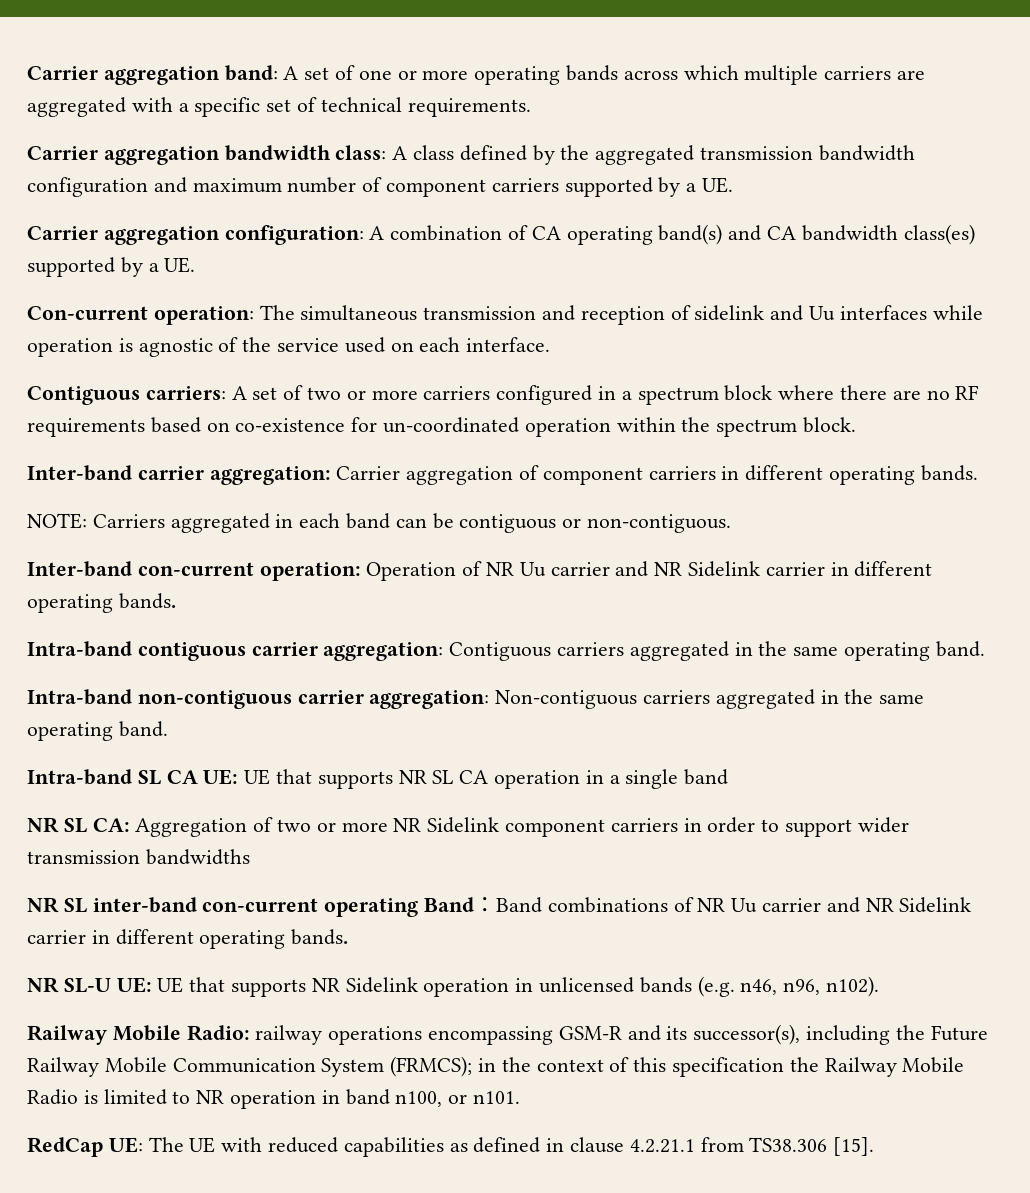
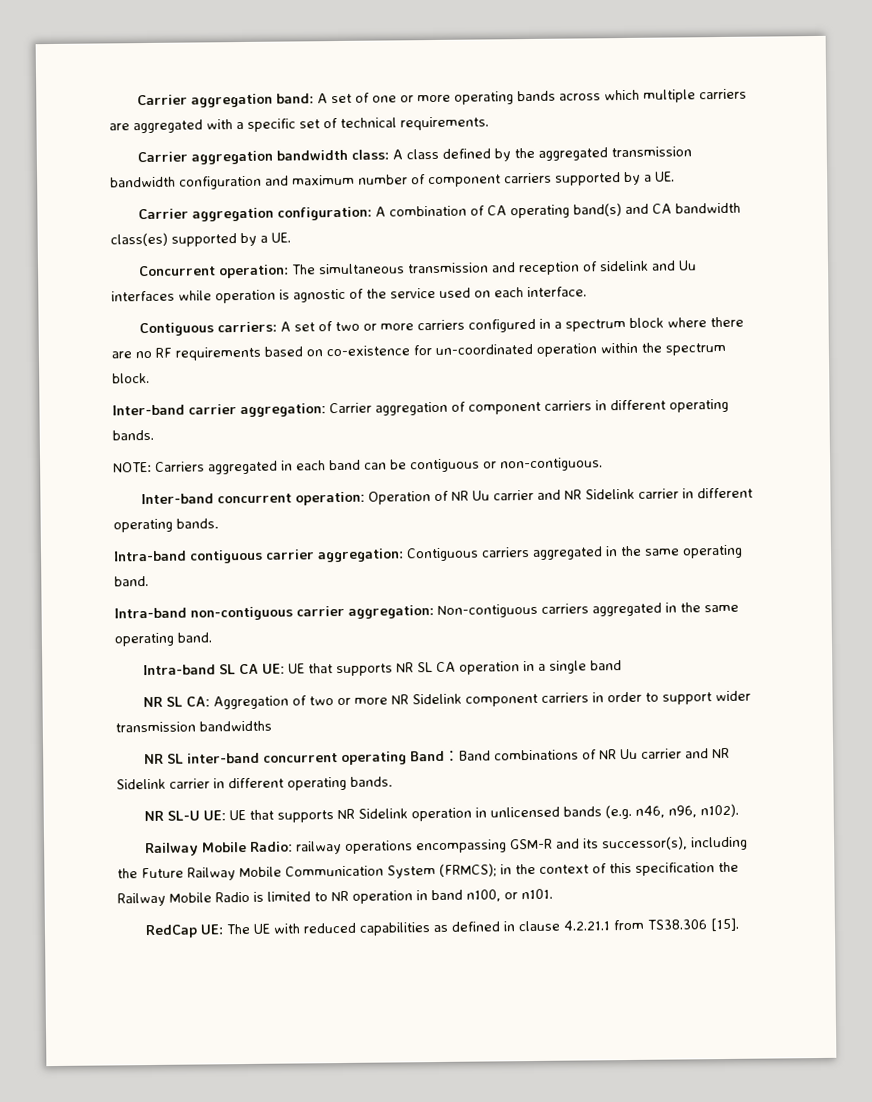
- Con-current operation: The simultaneous transmission and reception of sidelink and Uu interfaces while operation is agnostic of the service used on each interface.
+ Concurrent operation: The simultaneous transmission and reception of sidelink and Uu interfaces while operation is agnostic of the service used on each interface.
- Inter-band con-current operation: Operation of NR Uu carrier and NR Sidelink carrier in different operating bands.
+ Inter-band concurrent operation: Operation of NR Uu carrier and NR Sidelink carrier in different operating bands.
- NR SL inter-band con-current operating Band：Band combinations of NR Uu carrier and NR Sidelink carrier in different operating bands.
+ NR SL inter-band concurrent operating Band：Band combinations of NR Uu carrier and NR Sidelink carrier in different operating bands.

